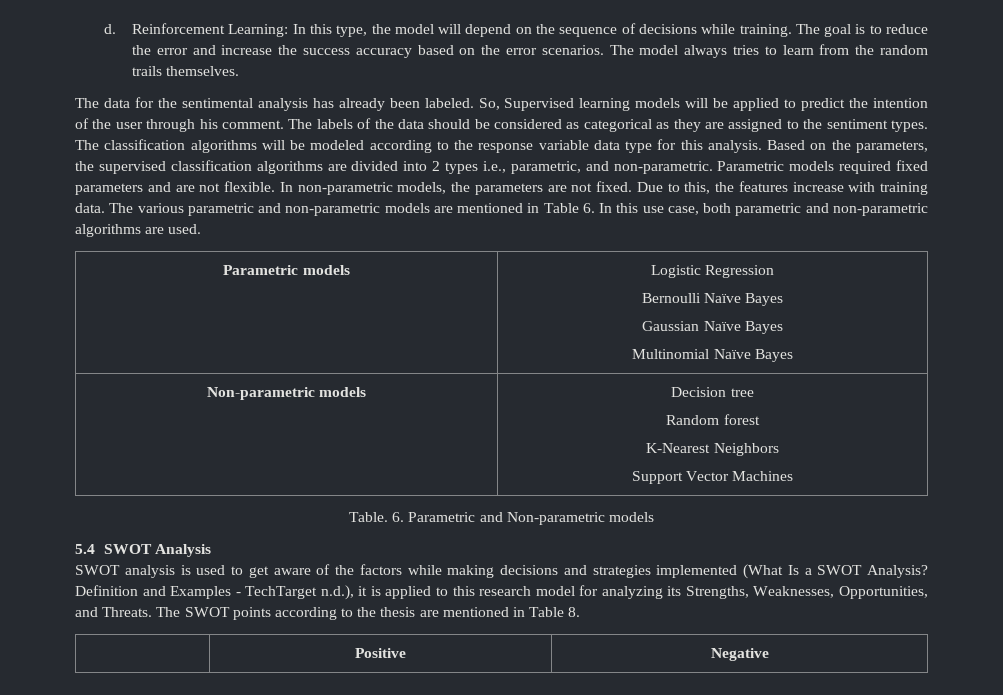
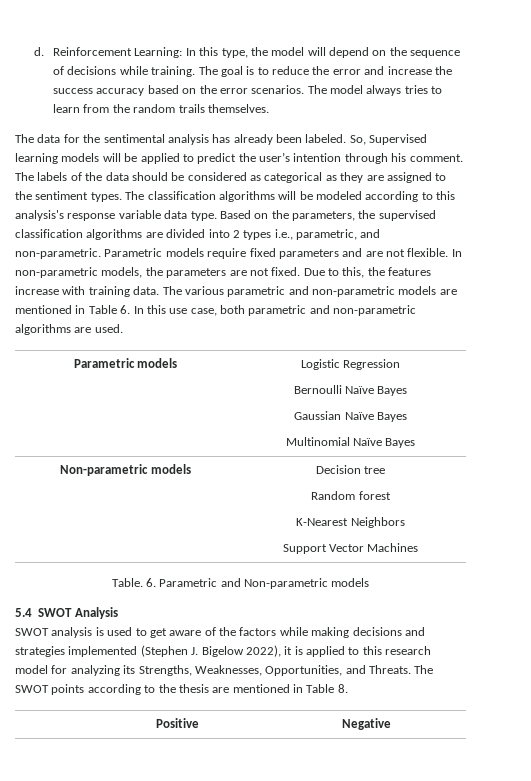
- So, Supervised learning models will be applied to predict the intention of the user through his comment.
+ So, Supervised learning models will be applied to predict the user’s intention through his comment.
- The classification algorithms will be modeled according to the response variable data type for this analysis.
+ The classification algorithms will be modeled according to this analysis's response variable data type.
- Parametric models required fixed parameters and are not flexible.
+ Parametric models require fixed parameters and are not flexible.
- SWOT analysis is used to get aware of the factors while making decisions and strategies implemented (What Is a SWOT Analysis? Definition and Examples - TechTarget n.d.), it is applied to this research model for analyzing its Strengths, Weaknesses, Opportunities, and Threats.
+ SWOT analysis is used to get aware of the factors while making decisions and strategies implemented (Stephen J. Bigelow 2022), it is applied to this research model for analyzing its Strengths, Weaknesses, Opportunities, and Threats.

